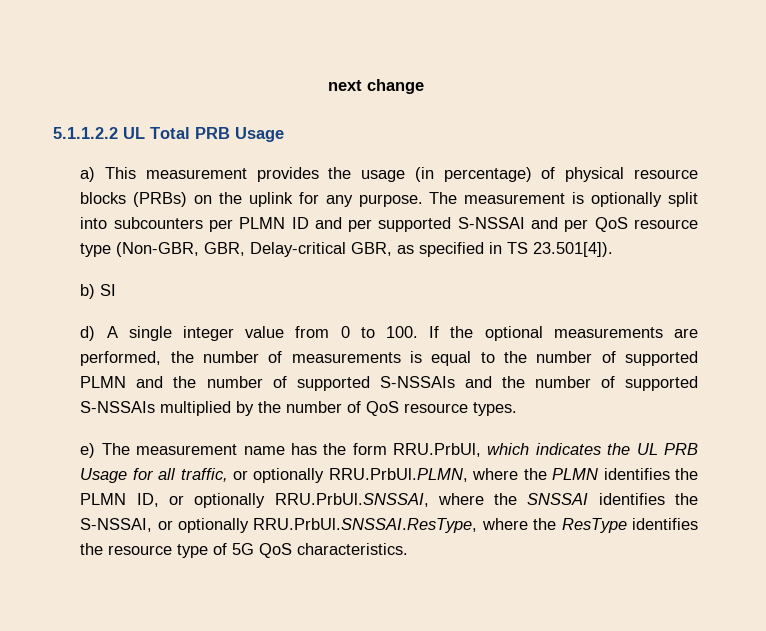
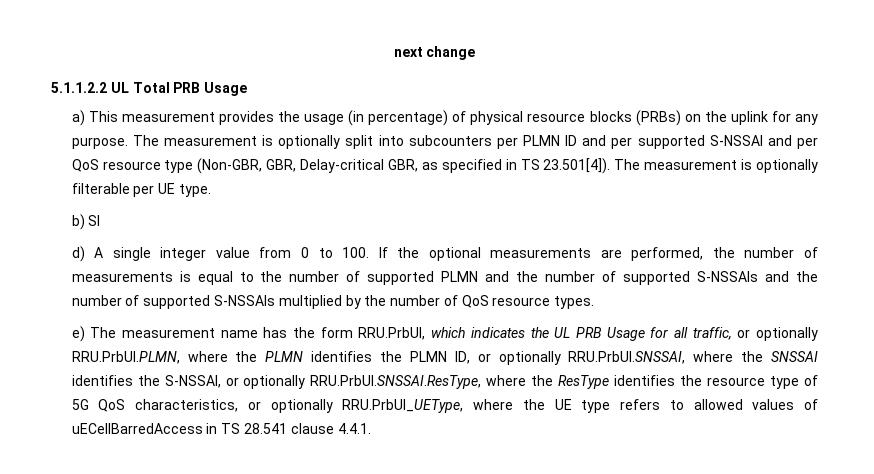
- The measurement is optionally split into subcounters per PLMN ID and per supported S-NSSAI and per QoS resource type (Non-GBR, GBR, Delay-critical GBR, as specified in TS 23.501[4]).
+ The measurement is optionally split into subcounters per PLMN ID and per supported S-NSSAI and per QoS resource type (Non-GBR, GBR, Delay-critical GBR, as specified in TS 23.501[4]). The measurement is optionally filterable per UE type.
- e) The measurement name has the form RRU.PrbUl, which indicates the UL PRB Usage for all traffic, or optionally RRU.PrbUl.PLMN, where the PLMN identifies the PLMN ID, or optionally RRU.PrbUl.SNSSAI, where the SNSSAI identifies the S-NSSAI, or optionally RRU.PrbUl.SNSSAI.ResType, where the ResType identifies the resource type of 5G QoS characteristics.
+ e) The measurement name has the form RRU.PrbUl, which indicates the UL PRB Usage for all traffic, or optionally RRU.PrbUl.PLMN, where the PLMN identifies the PLMN ID, or optionally RRU.PrbUl.SNSSAI, where the SNSSAI identifies the S-NSSAI, or optionally RRU.PrbUl.SNSSAI.ResType, where the ResType identifies the resource type of 5G QoS characteristics, or optionally RRU.PrbUl_UEType, where the UE type refers to allowed values of uECellBarredAccess in TS 28.541 clause 4.4.1.

